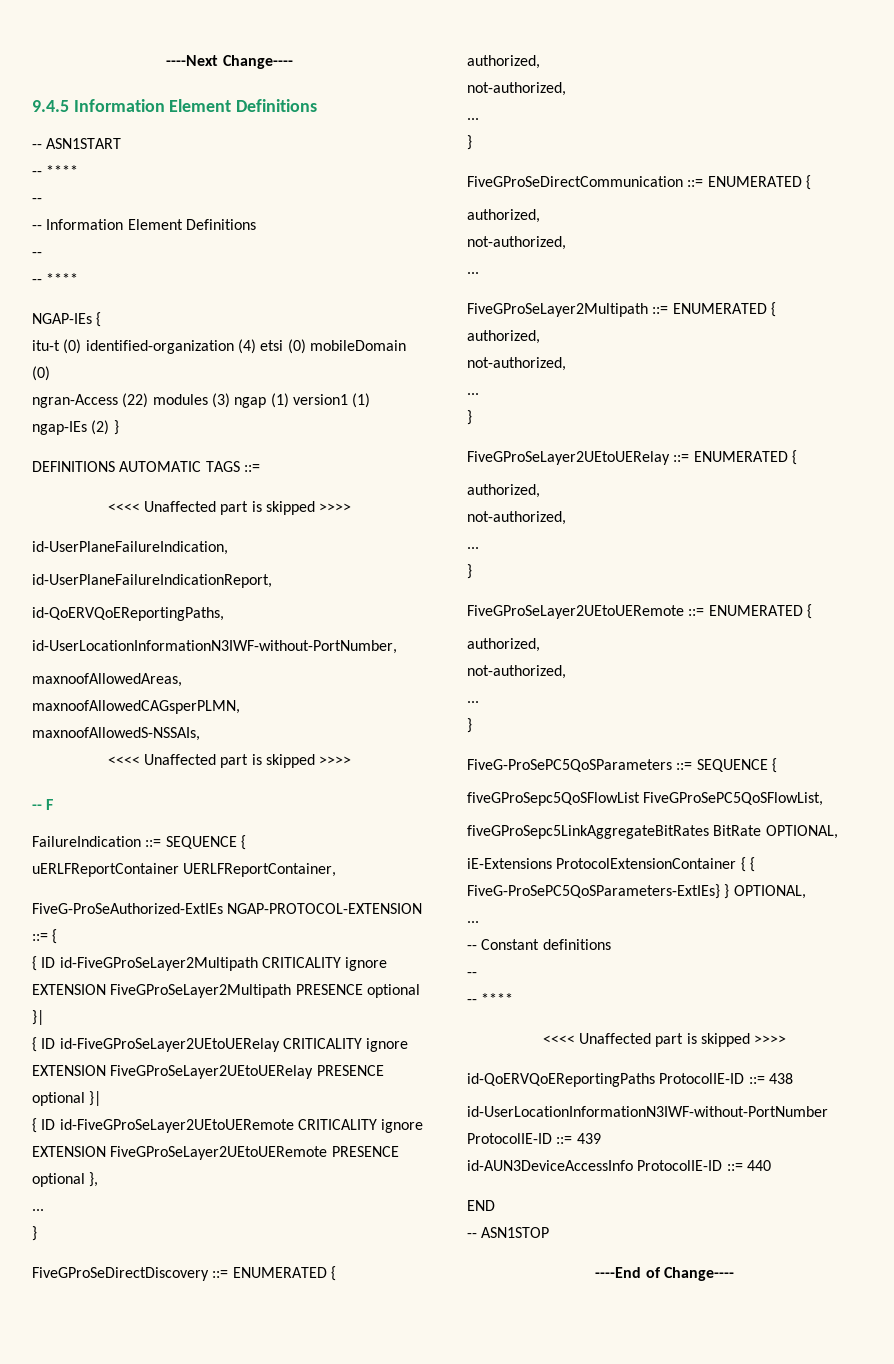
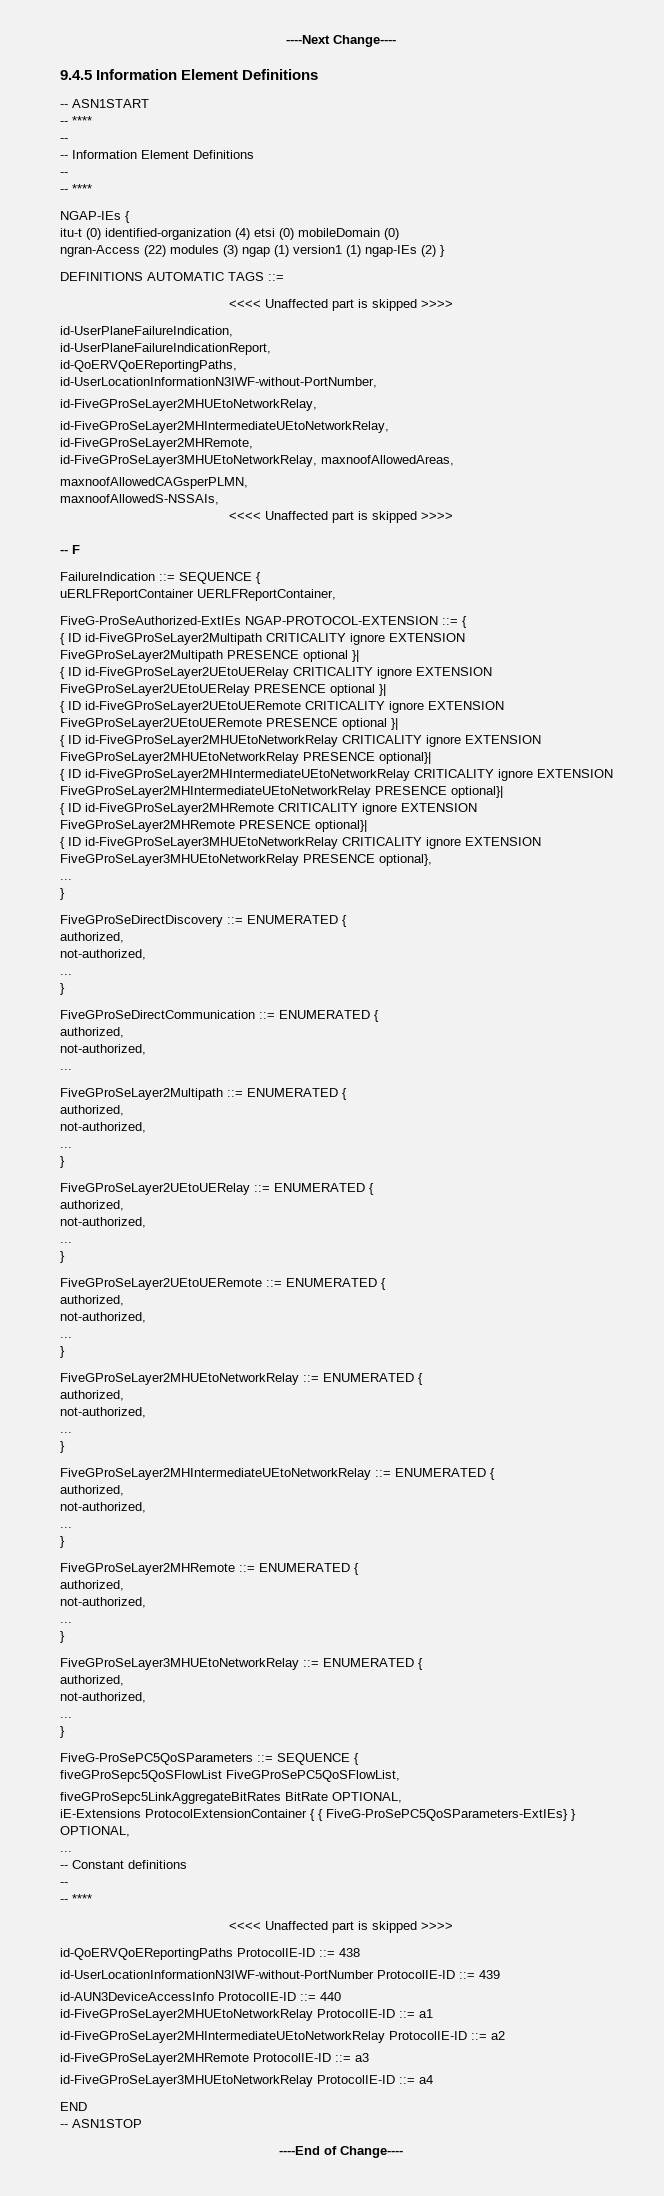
- maxnoofAllowedAreas,
+ id-FiveGProSeLayer2MHUEtoNetworkRelay,
+ id-FiveGProSeLayer2MHIntermediateUEtoNetworkRelay,
+ id-FiveGProSeLayer2MHRemote,
+ id-FiveGProSeLayer3MHUEtoNetworkRelay, maxnoofAllowedAreas,
- { ID id-FiveGProSeLayer2UEtoUERemote CRITICALITY ignore EXTENSION FiveGProSeLayer2UEtoUERemote PRESENCE optional },
+ { ID id-FiveGProSeLayer2UEtoUERemote CRITICALITY ignore EXTENSION FiveGProSeLayer2UEtoUERemote PRESENCE optional }|
+ { ID id-FiveGProSeLayer2MHUEtoNetworkRelay CRITICALITY ignore EXTENSION FiveGProSeLayer2MHUEtoNetworkRelay PRESENCE optional}|
+ { ID id-FiveGProSeLayer2MHIntermediateUEtoNetworkRelay CRITICALITY ignore EXTENSION FiveGProSeLayer2MHIntermediateUEtoNetworkRelay PRESENCE optional}|
+ { ID id-FiveGProSeLayer2MHRemote CRITICALITY ignore EXTENSION FiveGProSeLayer2MHRemote PRESENCE optional}|
+ { ID id-FiveGProSeLayer3MHUEtoNetworkRelay CRITICALITY ignore EXTENSION FiveGProSeLayer3MHUEtoNetworkRelay PRESENCE optional},
+ FiveGProSeLayer2MHUEtoNetworkRelay ::= ENUMERATED {
+ authorized,
+ not-authorized,
+ ...
+ }
+ FiveGProSeLayer2MHIntermediateUEtoNetworkRelay ::= ENUMERATED {
+ authorized,
+ not-authorized,
+ ...
+ }
+ FiveGProSeLayer2MHRemote ::= ENUMERATED {
+ authorized,
+ not-authorized,
+ ...
+ }
+ FiveGProSeLayer3MHUEtoNetworkRelay ::= ENUMERATED {
+ authorized,
+ not-authorized,
+ ...
+ }
+ id-FiveGProSeLayer2MHUEtoNetworkRelay ProtocolIE-ID ::= a1
+ id-FiveGProSeLayer2MHIntermediateUEtoNetworkRelay ProtocolIE-ID ::= a2
+ id-FiveGProSeLayer2MHRemote ProtocolIE-ID ::= a3
+ id-FiveGProSeLayer3MHUEtoNetworkRelay ProtocolIE-ID ::= a4

